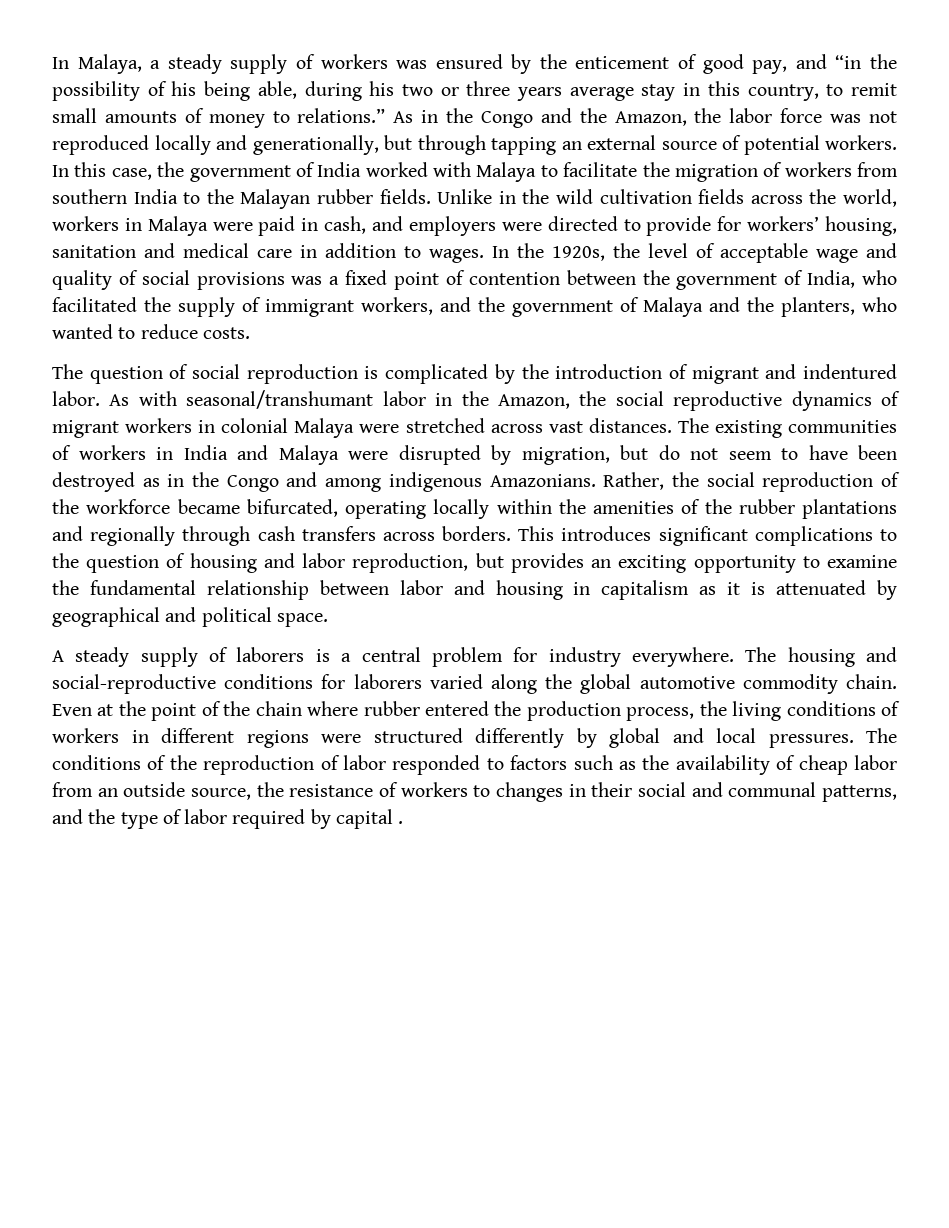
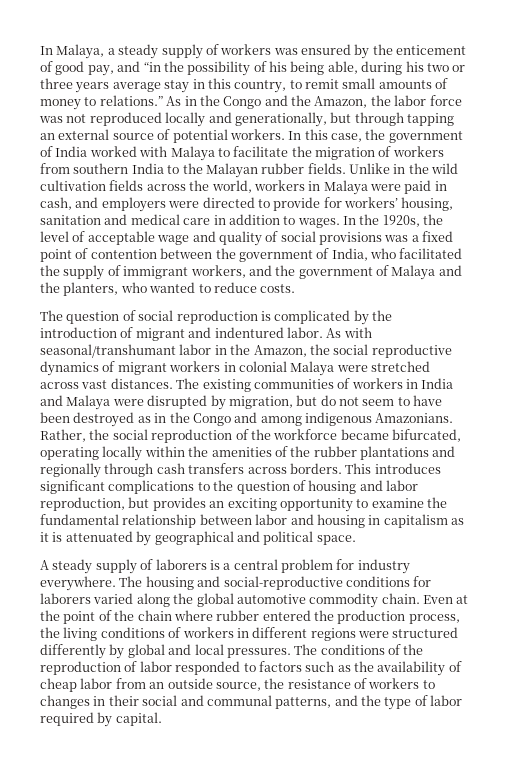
- The conditions of the reproduction of labor responded to factors such as the availability of cheap labor from an outside source, the resistance of workers to changes in their social and communal patterns, and the type of labor required by capital .
+ The conditions of the reproduction of labor responded to factors such as the availability of cheap labor from an outside source, the resistance of workers to changes in their social and communal patterns, and the type of labor required by capital.

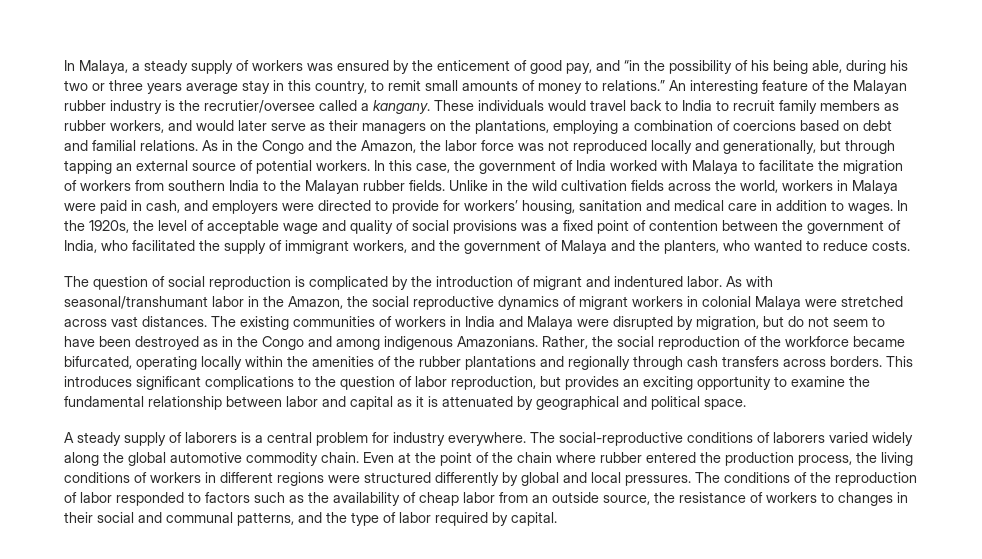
+ An interesting feature of the Malayan rubber industry is the recrutier/oversee called a kangany. These individuals would travel back to India to recruit family members as rubber workers, and would later serve as their managers on the plantations, employing a combination of coercions based on debt and familial relations.
- This introduces significant complications to the question of housing and labor reproduction, but provides an exciting opportunity to examine the fundamental relationship between labor and housing in capitalism as it is attenuated by geographical and political space.
+ This introduces significant complications to the question of labor reproduction, but provides an exciting opportunity to examine the fundamental relationship between labor and capital as it is attenuated by geographical and political space.
- The housing and social-reproductive conditions for laborers varied along the global automotive commodity chain.
+ The social-reproductive conditions of laborers varied widely along the global automotive commodity chain.

